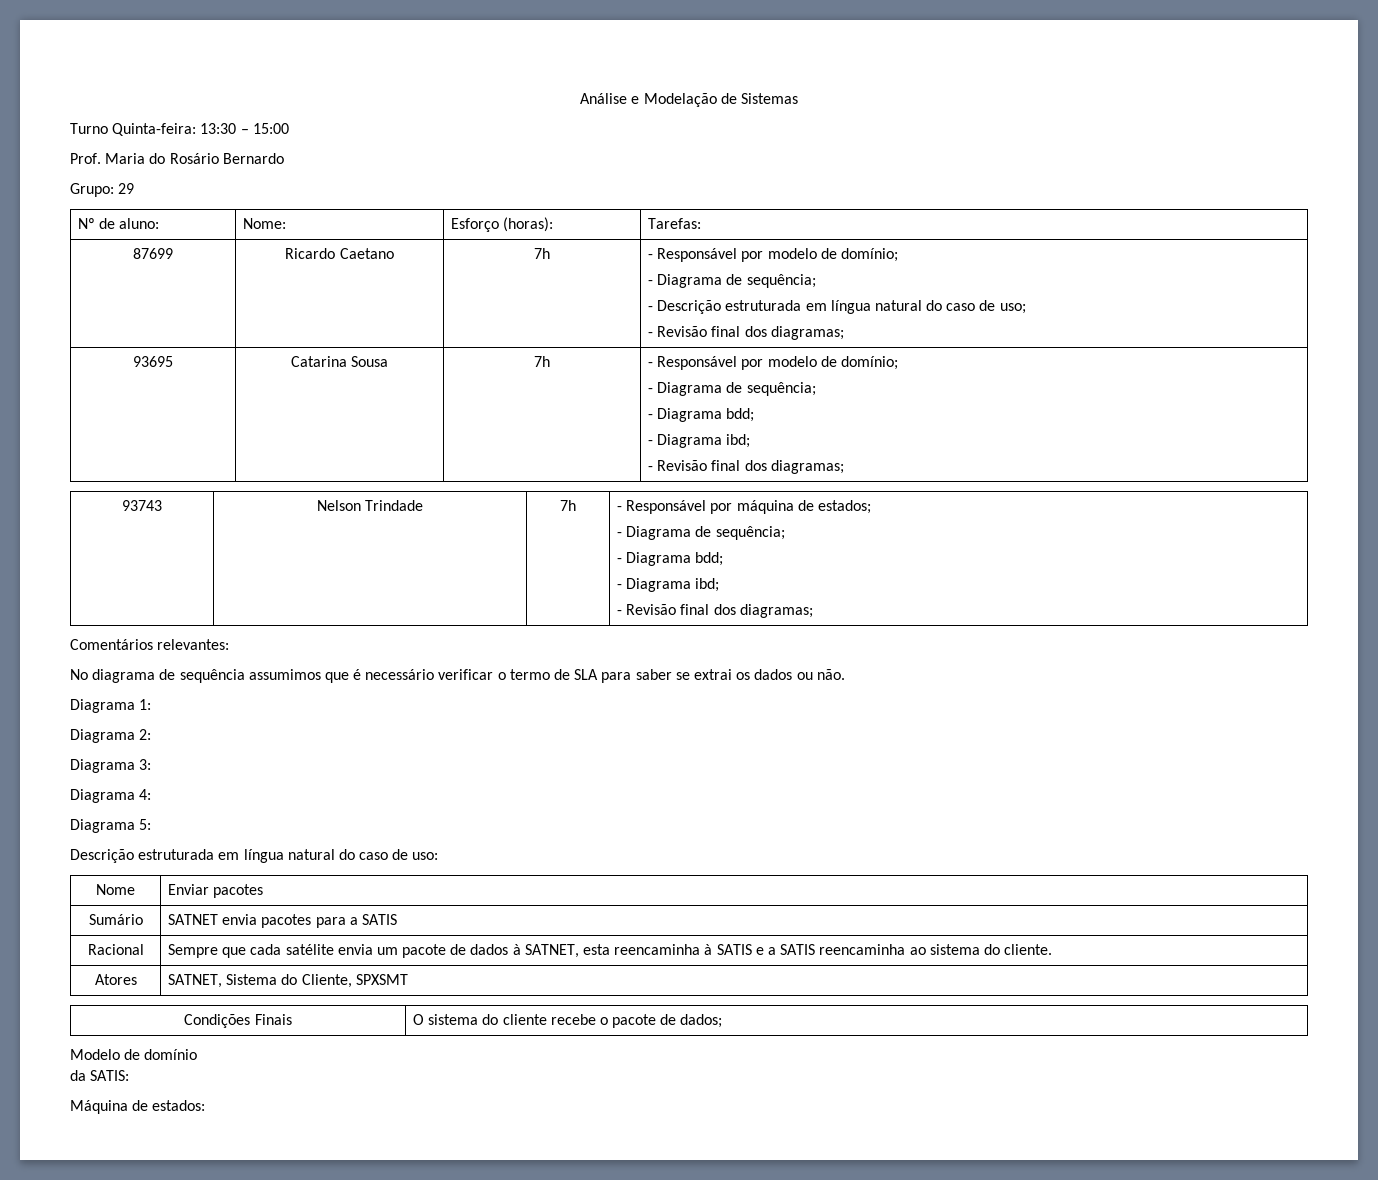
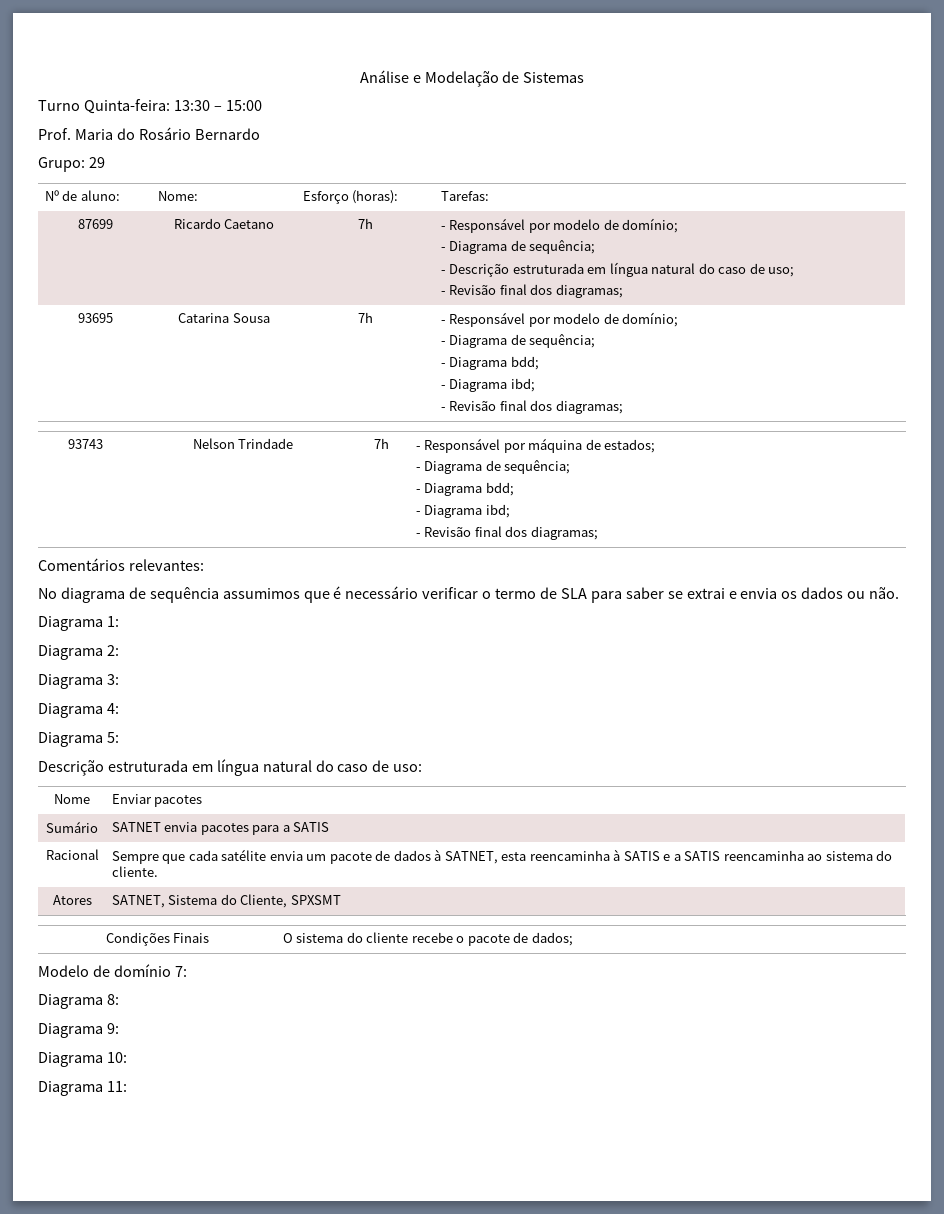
- No diagrama de sequência assumimos que é necessário verificar o termo de SLA para saber se extrai os dados ou não.
+ No diagrama de sequência assumimos que é necessário verificar o termo de SLA para saber se extrai e envia os dados ou não.
- Modelo de domínio
- da SATIS:
- Máquina de estados:
+ Modelo de domínio 7:
+ Diagrama 8:
+ Diagrama 9:
+ Diagrama 10:
+ Diagrama 11:

